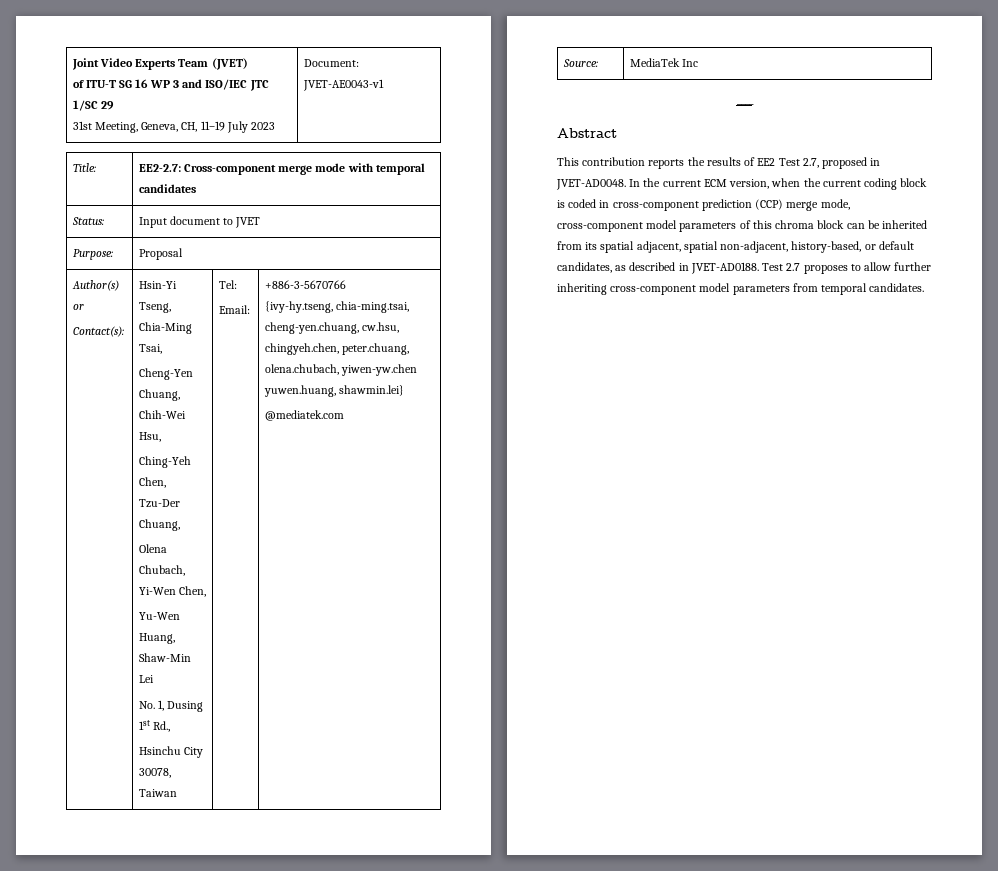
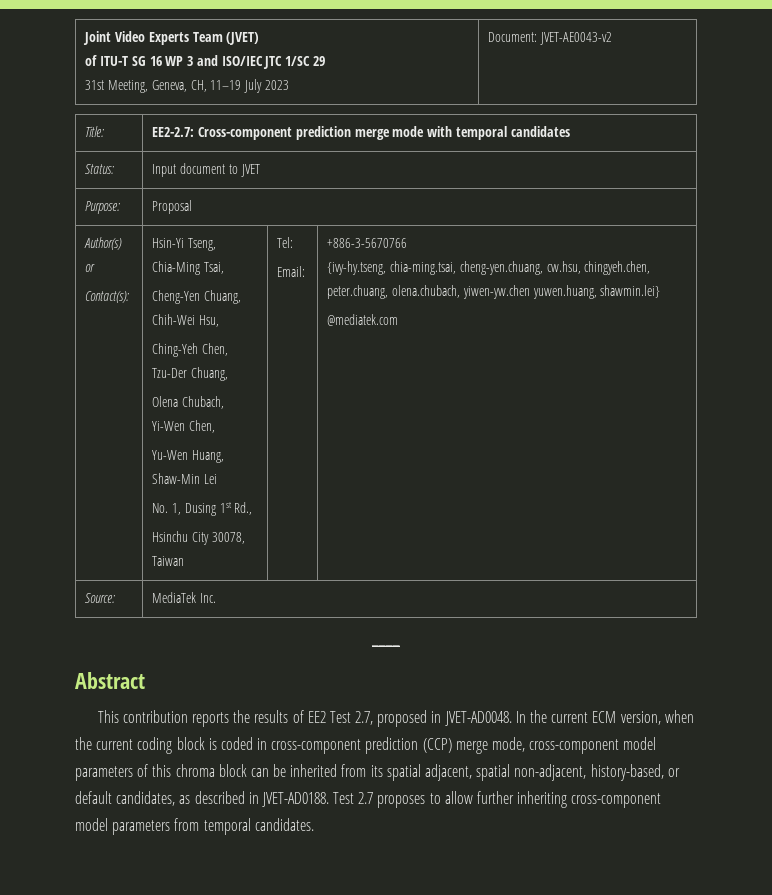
  Joint Video Experts Team (JVET)
  of ITU-T SG 16 WP 3 and ISO/IEC JTC 1/SC 29
- 31st Meeting, Geneva, CH, 11–19 July 2023 | Document: JVET-AE0043-v1
+ 31st Meeting, Geneva, CH, 11–19 July 2023 | Document: JVET-AE0043-v2
- Title: | EE2-2.7: Cross-component merge mode with temporal candidates
+ Title: | EE2-2.7: Cross-component prediction merge mode with temporal candidates
- Source: | MediaTek Inc
+ Source: | MediaTek Inc.

